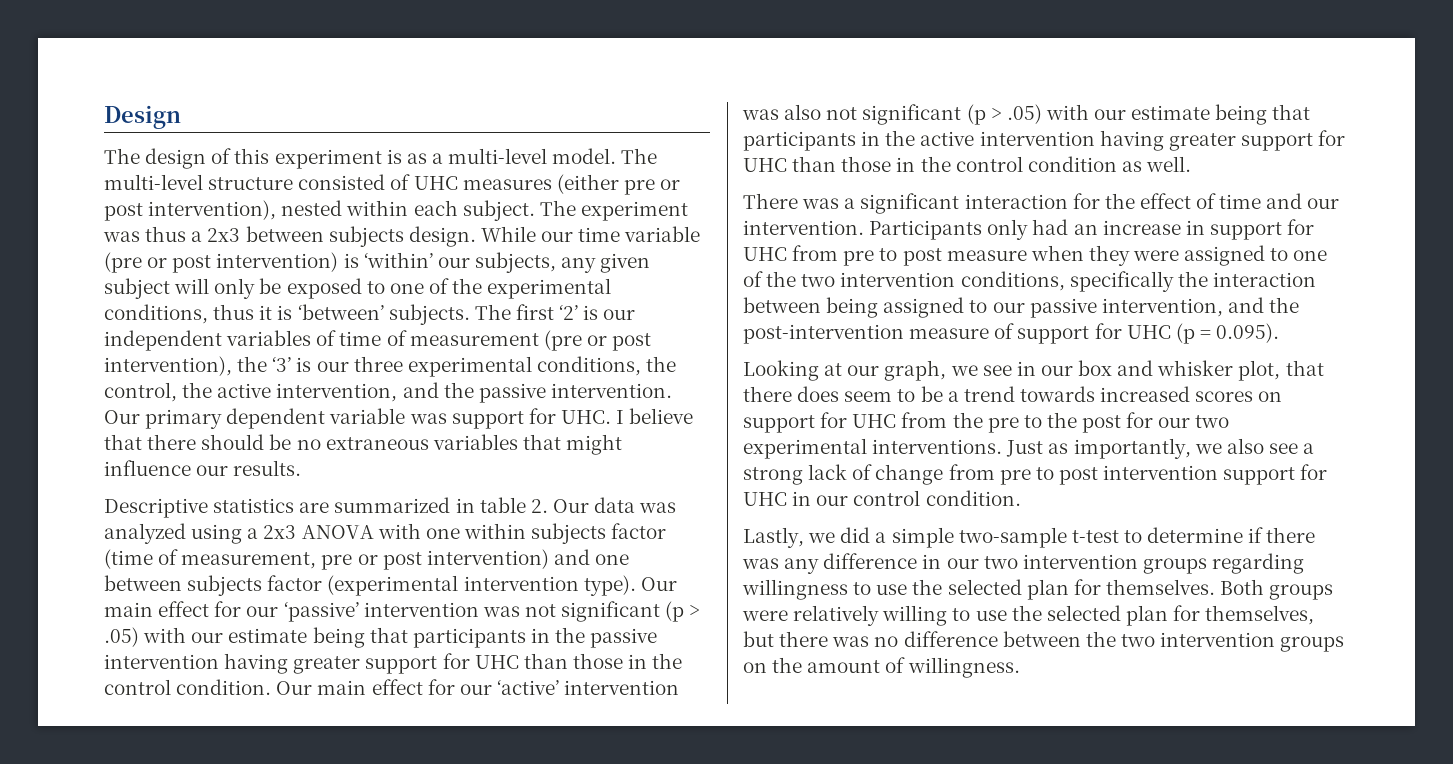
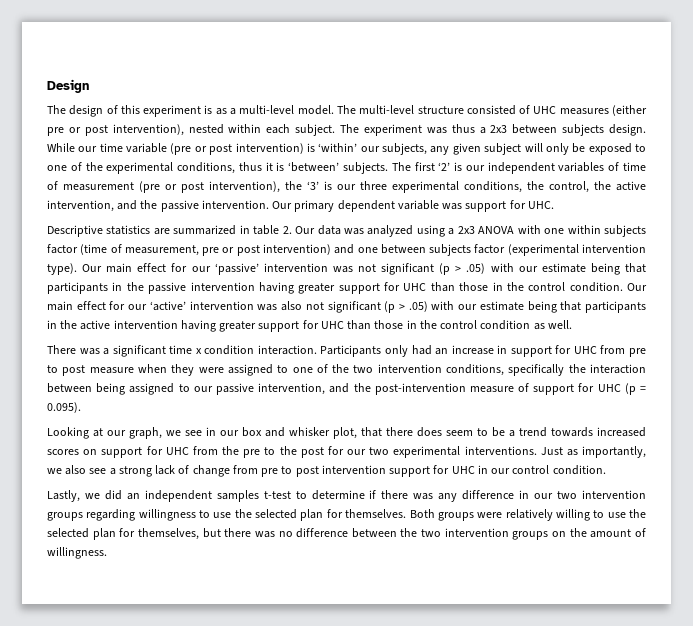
- Our primary dependent variable was support for UHC. I believe that there should be no extraneous variables that might influence our results.
+ Our primary dependent variable was support for UHC.
- There was a significant interaction for the effect of time and our intervention.
+ There was a significant time x condition interaction.
- Lastly, we did a simple two-sample t-test to determine if there was any difference in our two intervention groups regarding willingness to use the selected plan for themselves.
+ Lastly, we did an independent samples t-test to determine if there was any difference in our two intervention groups regarding willingness to use the selected plan for themselves.

